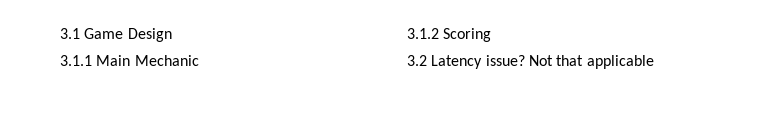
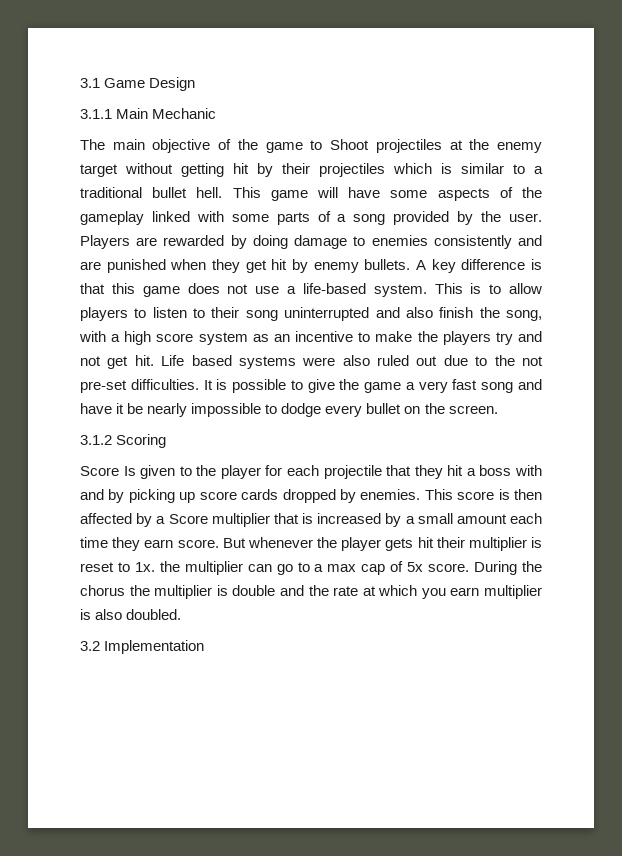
+ The main objective of the game to Shoot projectiles at the enemy target without getting hit by their projectiles which is similar to a traditional bullet hell. This game will have some aspects of the gameplay linked with some parts of a song provided by the user. Players are rewarded by doing damage to enemies consistently and are punished when they get hit by enemy bullets. A key difference is that this game does not use a life-based system. This is to allow players to listen to their song uninterrupted and also finish the song, with a high score system as an incentive to make the players try and not get hit. Life based systems were also ruled out due to the not pre-set difficulties. It is possible to give the game a very fast song and have it be nearly impossible to dodge every bullet on the screen.
  3.1.2 Scoring
- 3.2 Latency issue? Not that applicable
+ Score Is given to the player for each projectile that they hit a boss with and by picking up score cards dropped by enemies. This score is then affected by a Score multiplier that is increased by a small amount each time they earn score. But whenever the player gets hit their multiplier is reset to 1x. the multiplier can go to a max cap of 5x score. During the chorus the multiplier is double and the rate at which you earn multiplier is also doubled.
+ 3.2 Implementation

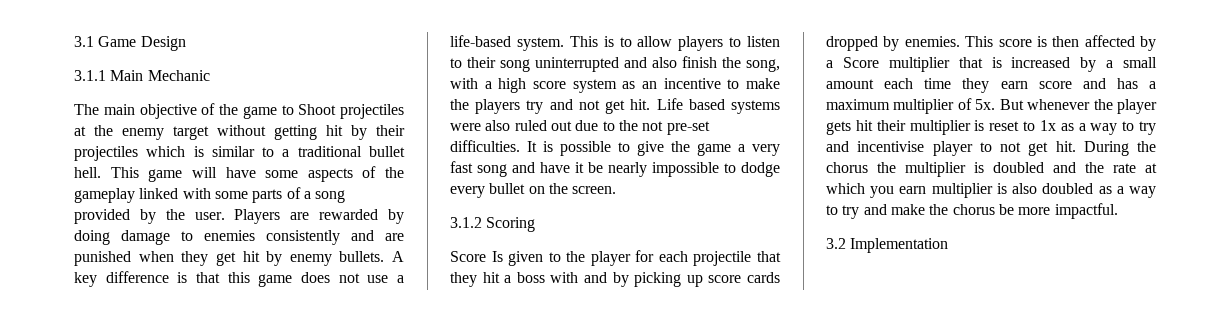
- This score is then affected by a Score multiplier that is increased by a small amount each time they earn score.
+ This score is then affected by a Score multiplier that is increased by a small amount each time they earn score and has a maximum multiplier of 5x.
- But whenever the player gets hit their multiplier is reset to 1x. the multiplier can go to a max cap of 5x score.
+ But whenever the player gets hit their multiplier is reset to 1x as a way to try and incentivise player to not get hit.
- During the chorus the multiplier is double and the rate at which you earn multiplier is also doubled.
+ During the chorus the multiplier is doubled and the rate at which you earn multiplier is also doubled as a way to try and make the chorus be more impactful.

